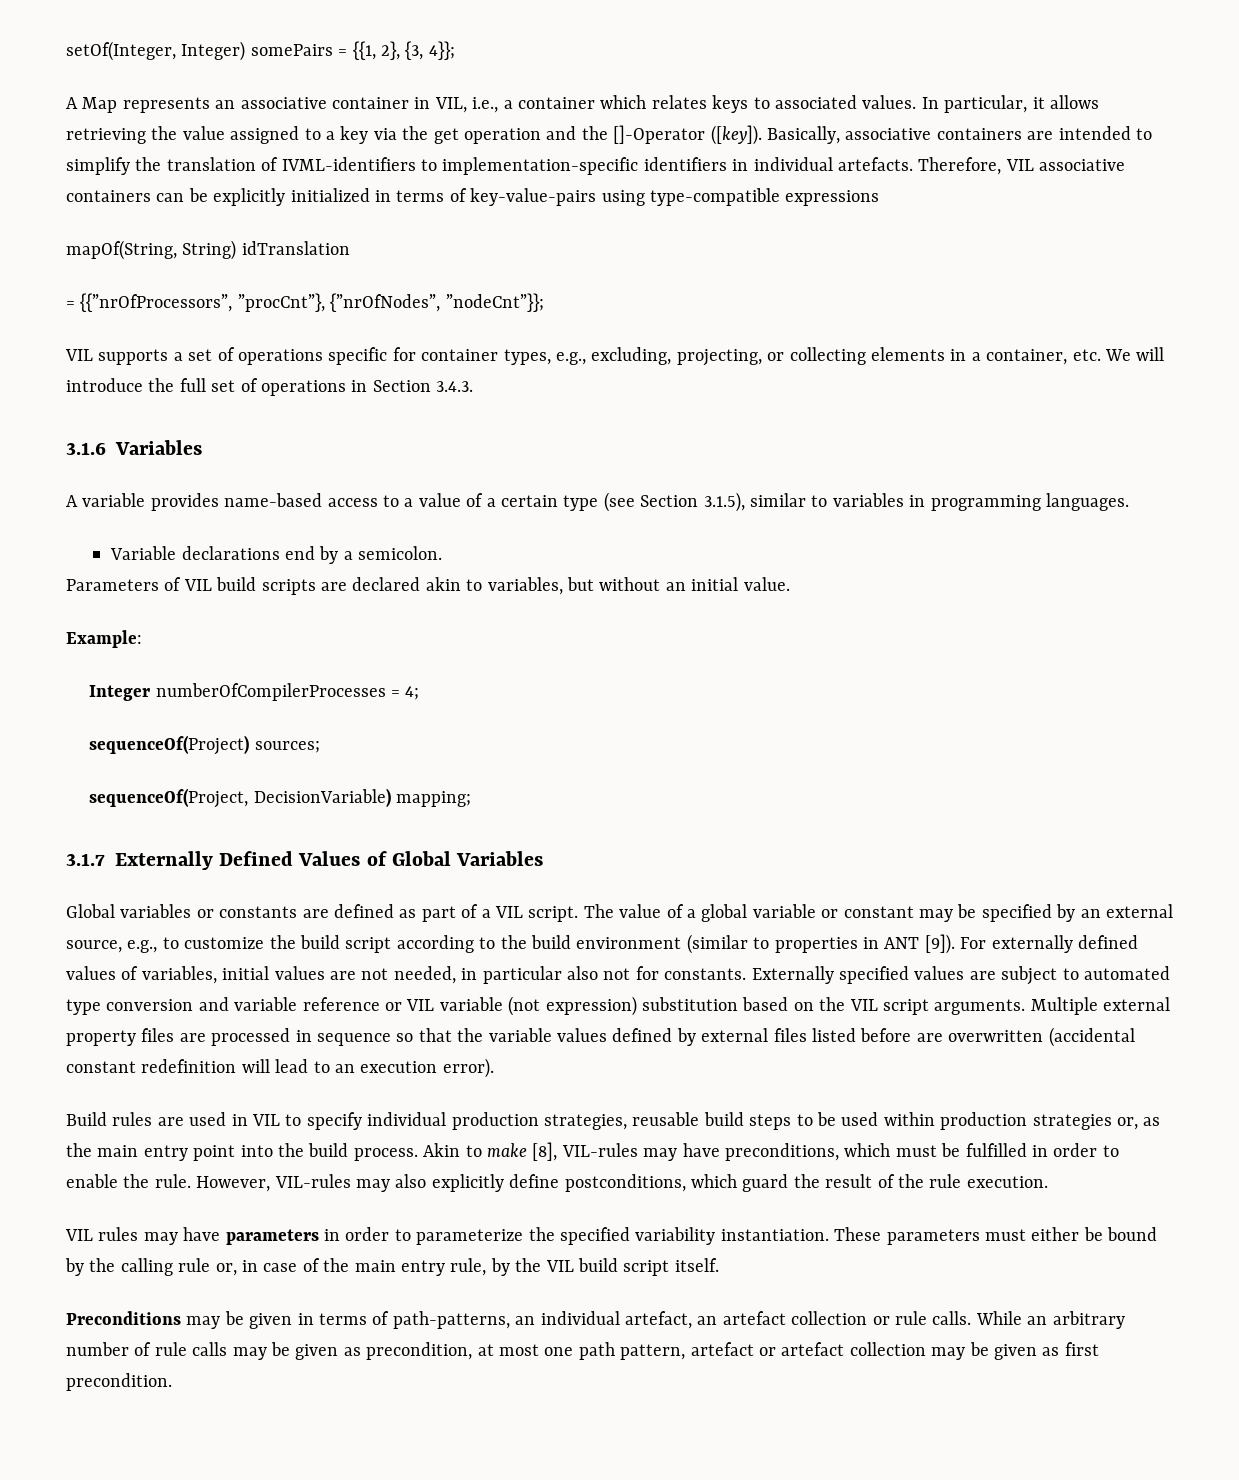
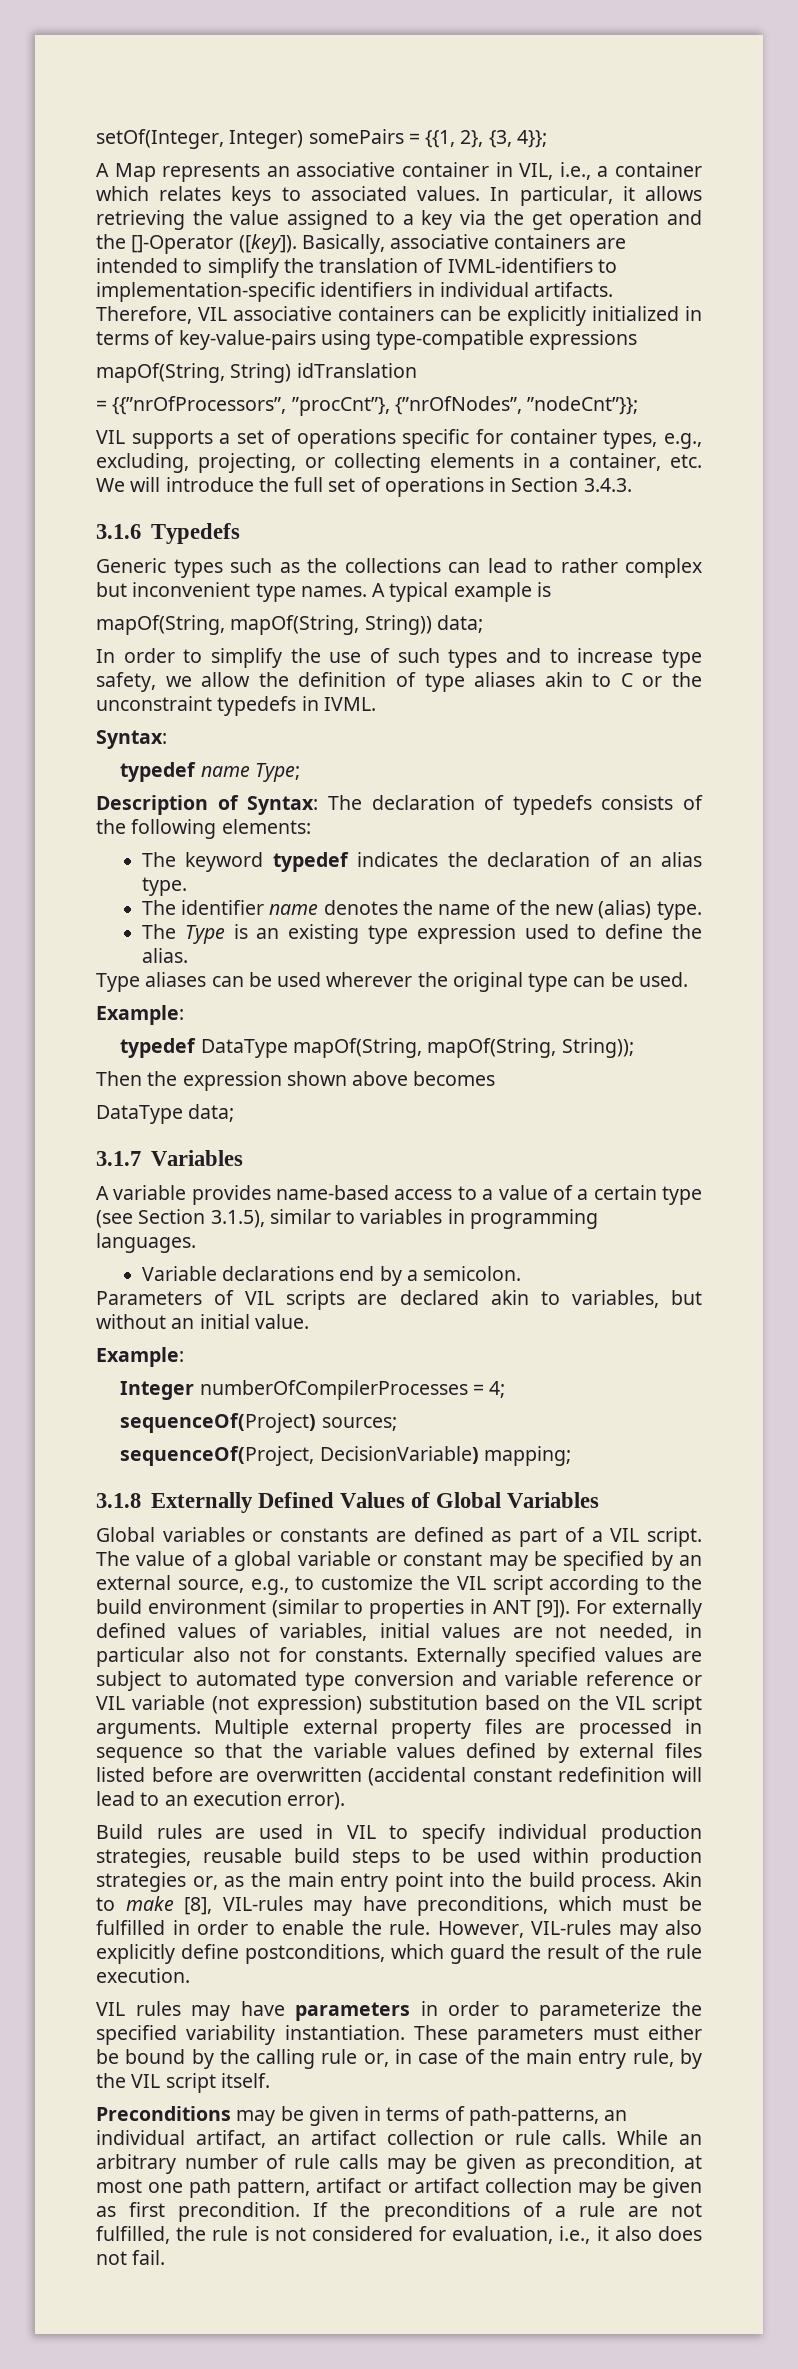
- Basically, associative containers are intended to simplify the translation of IVML-identifiers to implementation-specific identifiers in individual artefacts.
+ Basically, associative containers are intended to simplify the translation of IVML-identifiers to implementation-specific identifiers in individual artifacts.
- 3.1.6 Variables
+ 3.1.6 Typedefs
+ Generic types such as the collections can lead to rather complex but inconvenient type names. A typical example is
+ mapOf(String, mapOf(String, String)) data;
+ In order to simplify the use of such types and to increase type safety, we allow the definition of type aliases akin to C or the unconstraint typedefs in IVML.
+ Syntax:
+ typedef name Type;
+ Description of Syntax: The declaration of typedefs consists of the following elements:
+ The keyword typedef indicates the declaration of an alias type.
+ The identifier name denotes the name of the new (alias) type.
+ The Type is an existing type expression used to define the alias.
+ Type aliases can be used wherever the original type can be used.
+ Example:
+ typedef DataType mapOf(String, mapOf(String, String));
+ Then the expression shown above becomes
+ DataType data;
+ 3.1.7 Variables
- Parameters of VIL build scripts are declared akin to variables, but without an initial value.
+ Parameters of VIL scripts are declared akin to variables, but without an initial value.
- 3.1.7 Externally Defined Values of Global Variables
+ 3.1.8 Externally Defined Values of Global Variables
- The value of a global variable or constant may be specified by an external source, e.g., to customize the build script according to the build environment (similar to properties in ANT [9]).
+ The value of a global variable or constant may be specified by an external source, e.g., to customize the VIL script according to the build environment (similar to properties in ANT [9]).
- These parameters must either be bound by the calling rule or, in case of the main entry rule, by the VIL build script itself.
+ These parameters must either be bound by the calling rule or, in case of the main entry rule, by the VIL script itself.
- Preconditions may be given in terms of path-patterns, an individual artefact, an artefact collection or rule calls.
+ Preconditions may be given in terms of path-patterns, an individual artifact, an artifact collection or rule calls.
- While an arbitrary number of rule calls may be given as precondition, at most one path pattern, artefact or artefact collection may be given as first precondition.
+ While an arbitrary number of rule calls may be given as precondition, at most one path pattern, artifact or artifact collection may be given as first precondition.
+ If the preconditions of a rule are not fulfilled, the rule is not considered for evaluation, i.e., it also does not fail.

